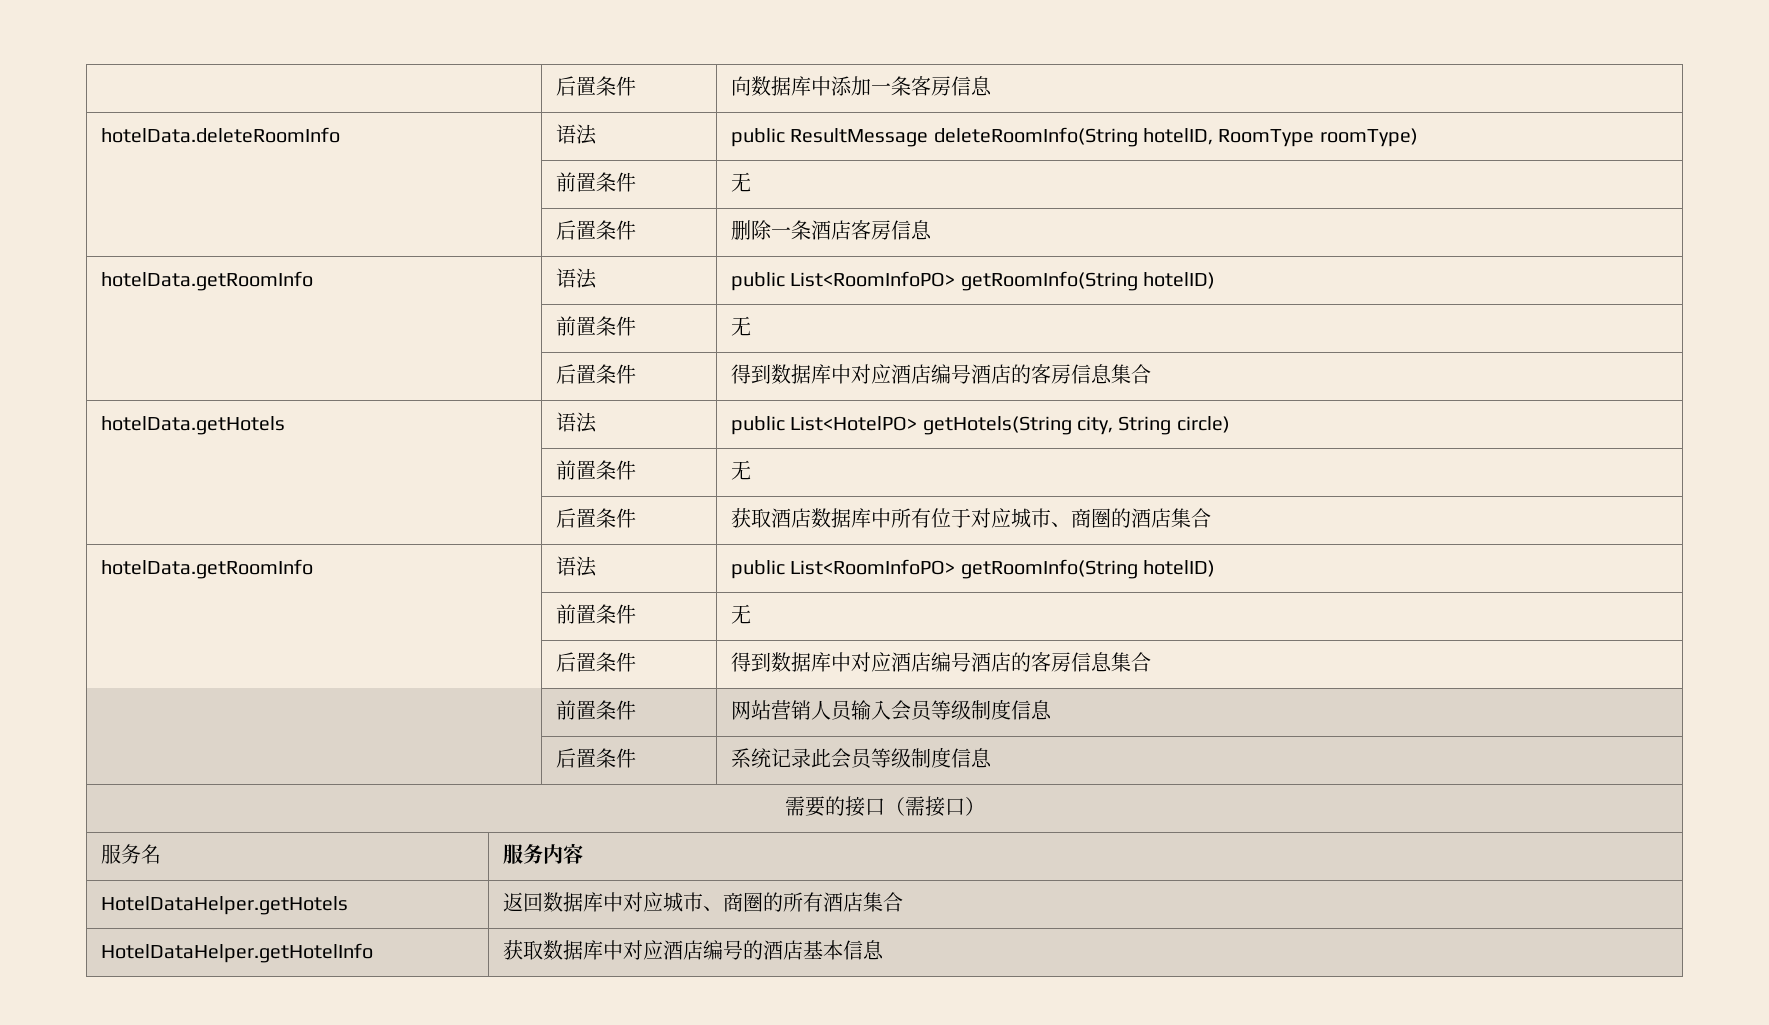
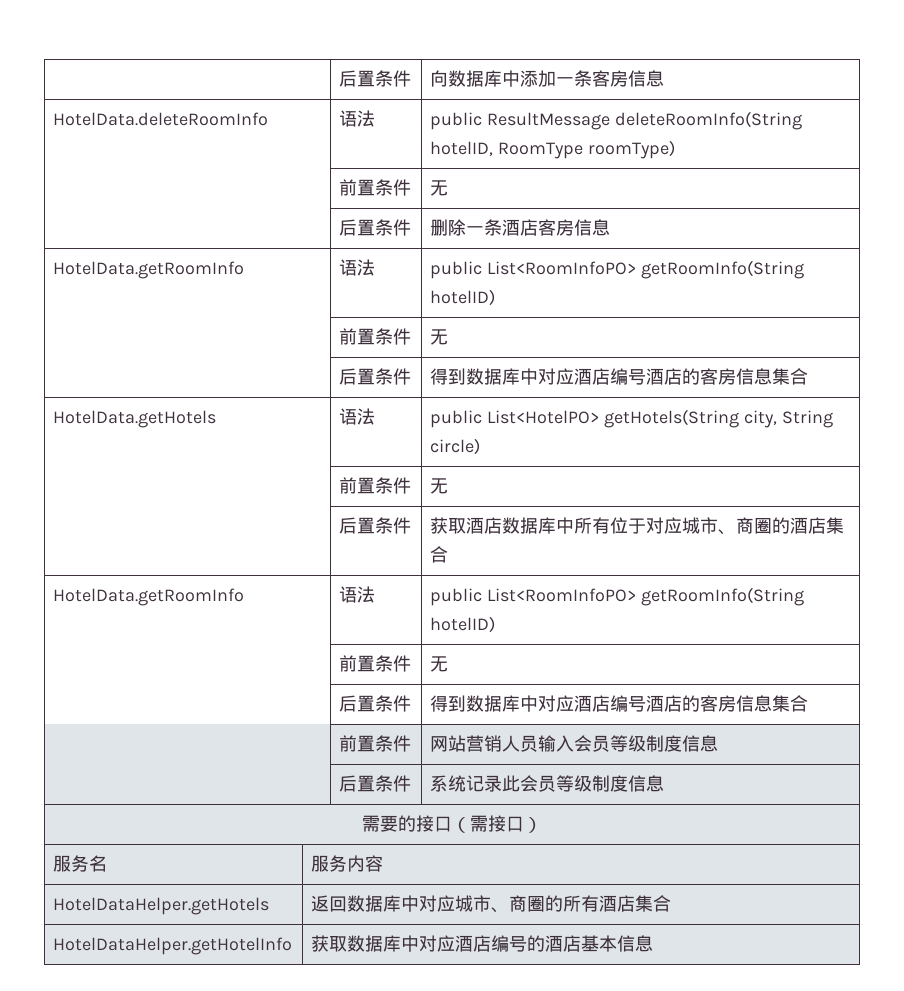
- hotelData.deleteRoomInfo | 语法 | public ResultMessage deleteRoomInfo(String hotelID, RoomType roomType)
+ HotelData.deleteRoomInfo | 语法 | public ResultMessage deleteRoomInfo(String hotelID, RoomType roomType)
  | 后置条件 | 删除一条酒店客房信息
- hotelData.getRoomInfo | 语法 | public List<RoomInfoPO> getRoomInfo(String hotelID)
+ HotelData.getRoomInfo | 语法 | public List<RoomInfoPO> getRoomInfo(String hotelID)
- hotelData.getHotels | 语法 | public List<HotelPO> getHotels(String city, String circle)
+ HotelData.getHotels | 语法 | public List<HotelPO> getHotels(String city, String circle)
  | 后置条件 | 获取酒店数据库中所有位于对应城市、商圈的酒店集合
- hotelData.getRoomInfo | 语法 | public List<RoomInfoPO> getRoomInfo(String hotelID)
+ HotelData.getRoomInfo | 语法 | public List<RoomInfoPO> getRoomInfo(String hotelID)

